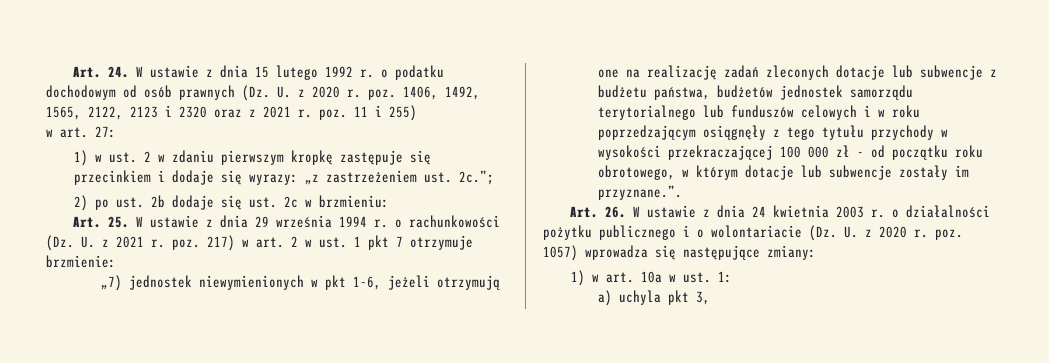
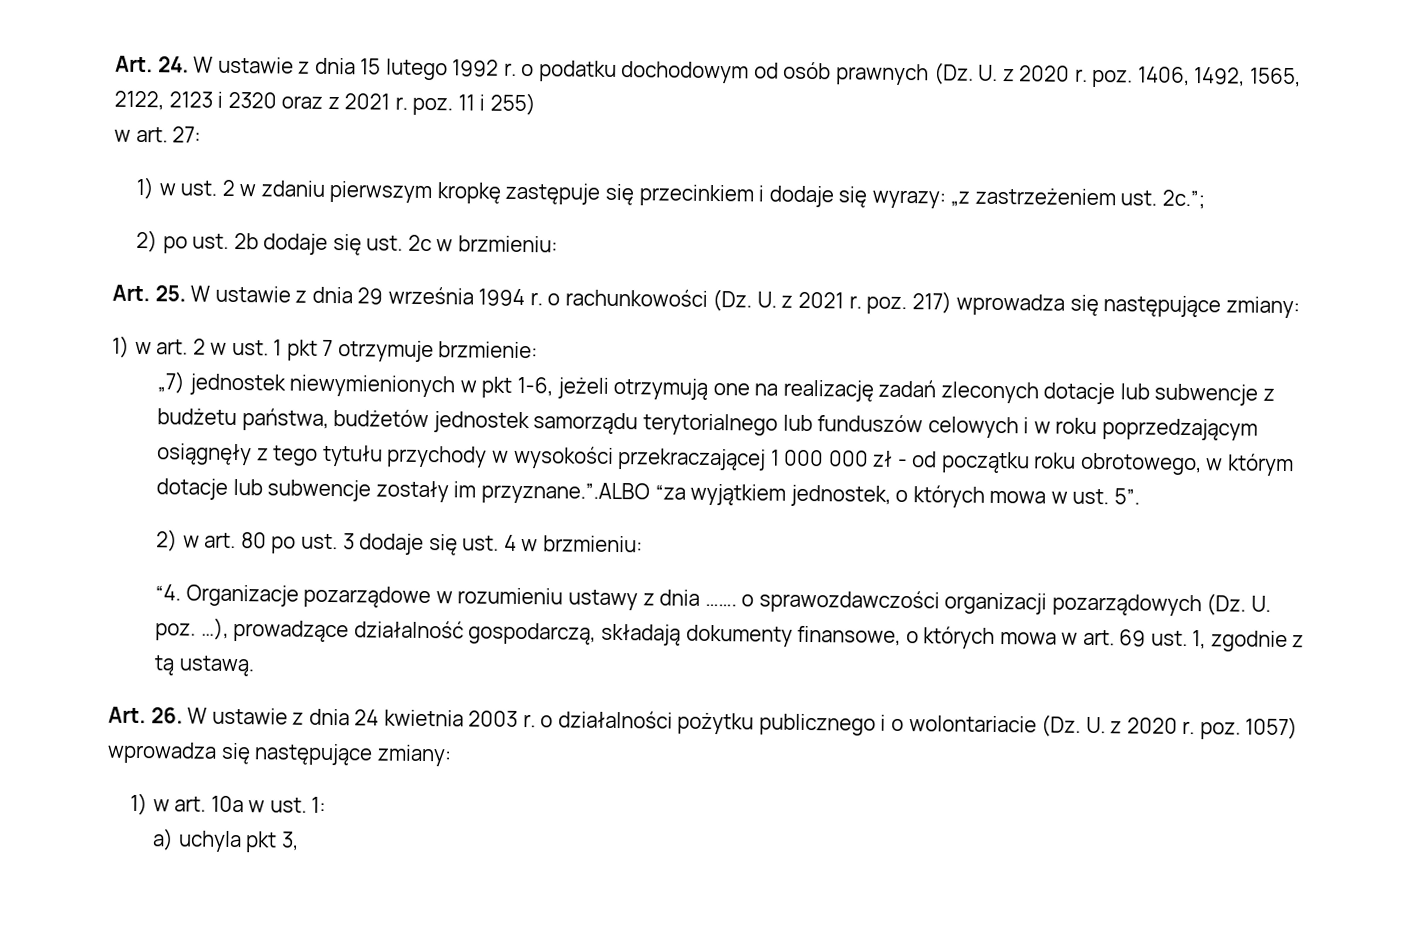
- Art. 25. W ustawie z dnia 29 września 1994 r. o rachunkowości (Dz. U. z 2021 r. poz. 217) w art. 2 w ust. 1 pkt 7 otrzymuje brzmienie:
+ Art. 25. W ustawie z dnia 29 września 1994 r. o rachunkowości (Dz. U. z 2021 r. poz. 217) wprowadza się następujące zmiany:
+ 1) w art. 2 w ust. 1 pkt 7 otrzymuje brzmienie:
- „7) jednostek niewymienionych w pkt 1-6, jeżeli otrzymują one na realizację zadań zleconych dotacje lub subwencje z budżetu państwa, budżetów jednostek samorządu terytorialnego lub funduszów celowych i w roku poprzedzającym osiągnęły z tego tytułu przychody w wysokości przekraczającej 100 000 zł - od początku roku obrotowego, w którym dotacje lub subwencje zostały im przyznane.”.
+ „7) jednostek niewymienionych w pkt 1-6, jeżeli otrzymują one na realizację zadań zleconych dotacje lub subwencje z budżetu państwa, budżetów jednostek samorządu terytorialnego lub funduszów celowych i w roku poprzedzającym osiągnęły z tego tytułu przychody w wysokości przekraczającej 1 000 000 zł - od początku roku obrotowego, w którym dotacje lub subwencje zostały im przyznane.”.ALBO “za wyjątkiem jednostek, o których mowa w ust. 5”.
+ 2) w art. 80 po ust. 3 dodaje się ust. 4 w brzmieniu:
+ “4. Organizacje pozarządowe w rozumieniu ustawy z dnia ……. o sprawozdawczości organizacji pozarządowych (Dz. U. poz. …), prowadzące działalność gospodarczą, składają dokumenty finansowe, o których mowa w art. 69 ust. 1, zgodnie z tą ustawą.

